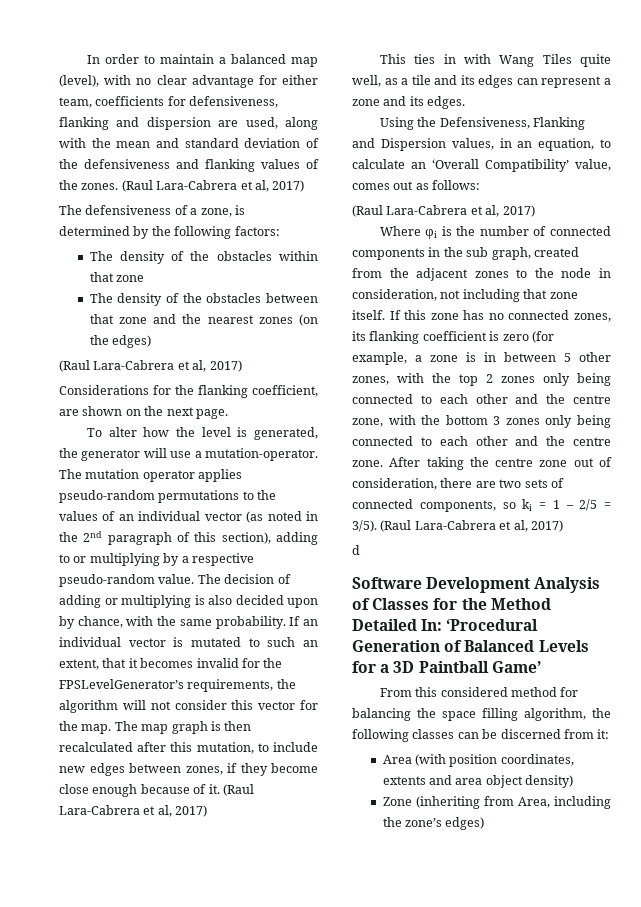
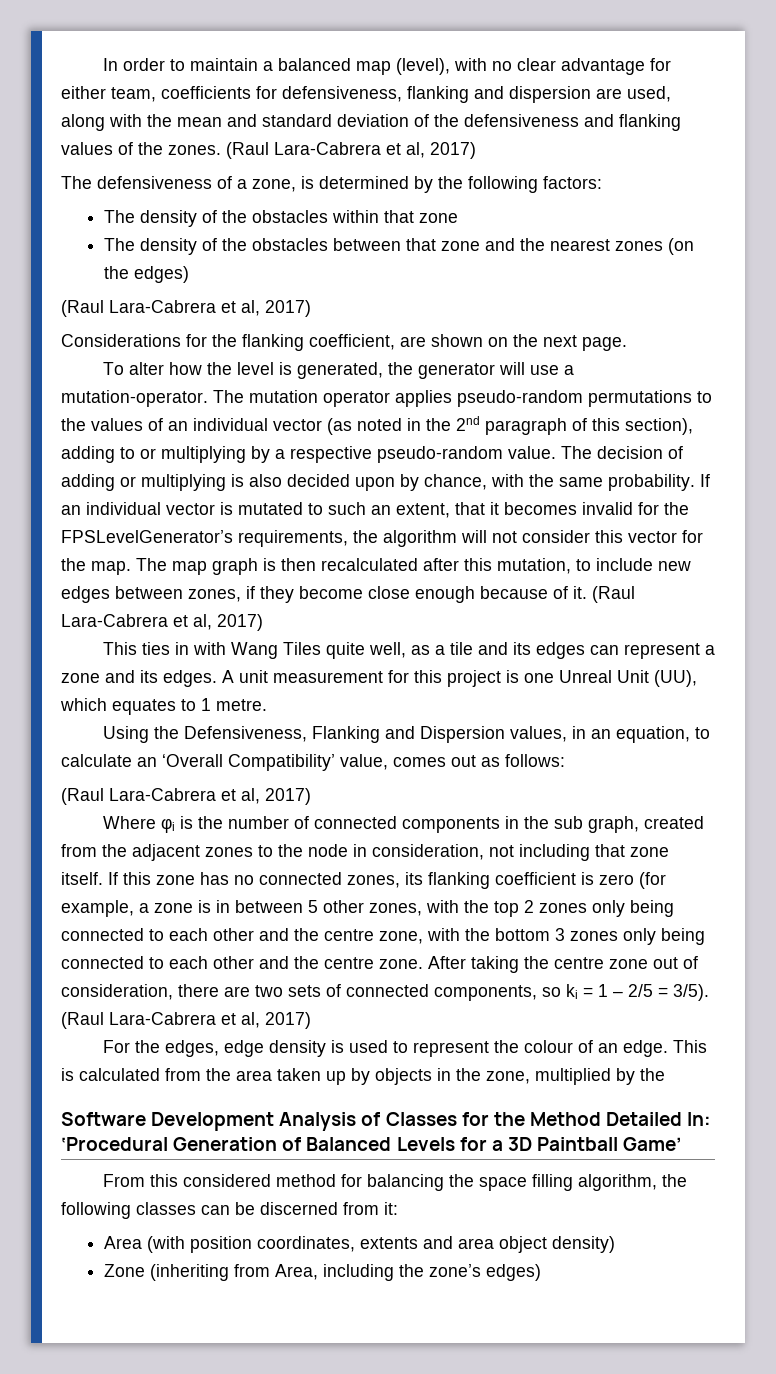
+ A unit measurement for this project is one Unreal Unit (UU), which equates to 1 metre.
- d
+ For the edges, edge density is used to represent the colour of an edge. This is calculated from the area taken up by objects in the zone, multiplied by the

